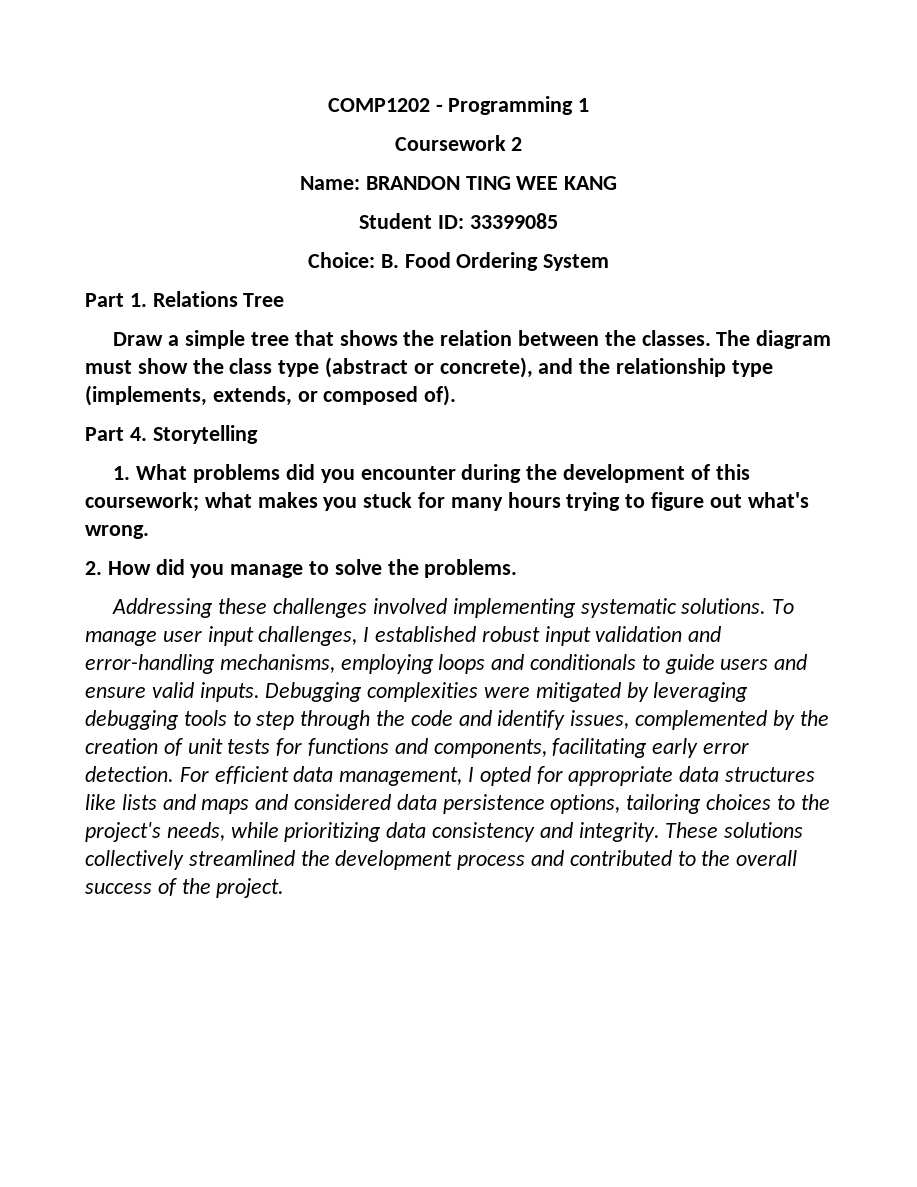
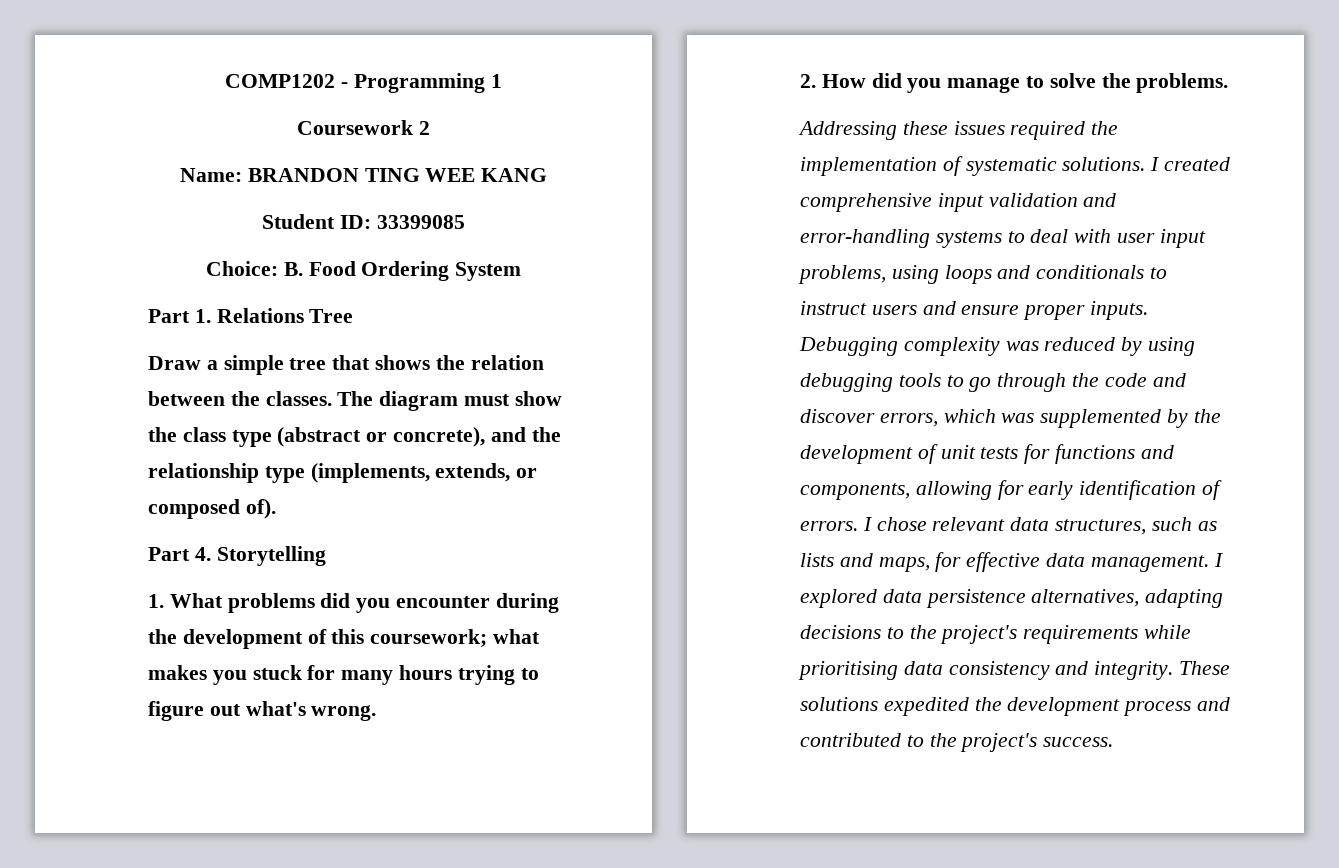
- Addressing these challenges involved implementing systematic solutions. To manage user input challenges, I established robust input validation and error-handling mechanisms, employing loops and conditionals to guide users and ensure valid inputs.
+ Addressing these issues required the implementation of systematic solutions. I created comprehensive input validation and error-handling systems to deal with user input problems, using loops and conditionals to instruct users and ensure proper inputs.
- Debugging complexities were mitigated by leveraging debugging tools to step through the code and identify issues, complemented by the creation of unit tests for functions and components, facilitating early error detection. For efficient data management, I opted for appropriate data structures like lists and maps and considered data persistence options, tailoring choices to the project's needs, while prioritizing data consistency and integrity.
+ Debugging complexity was reduced by using debugging tools to go through the code and discover errors, which was supplemented by the development of unit tests for functions and components, allowing for early identification of errors. I chose relevant data structures, such as lists and maps, for effective data management. I explored data persistence alternatives, adapting decisions to the project's requirements while prioritising data consistency and integrity.
- These solutions collectively streamlined the development process and contributed to the overall success of the project.
+ These solutions expedited the development process and contributed to the project's success.

